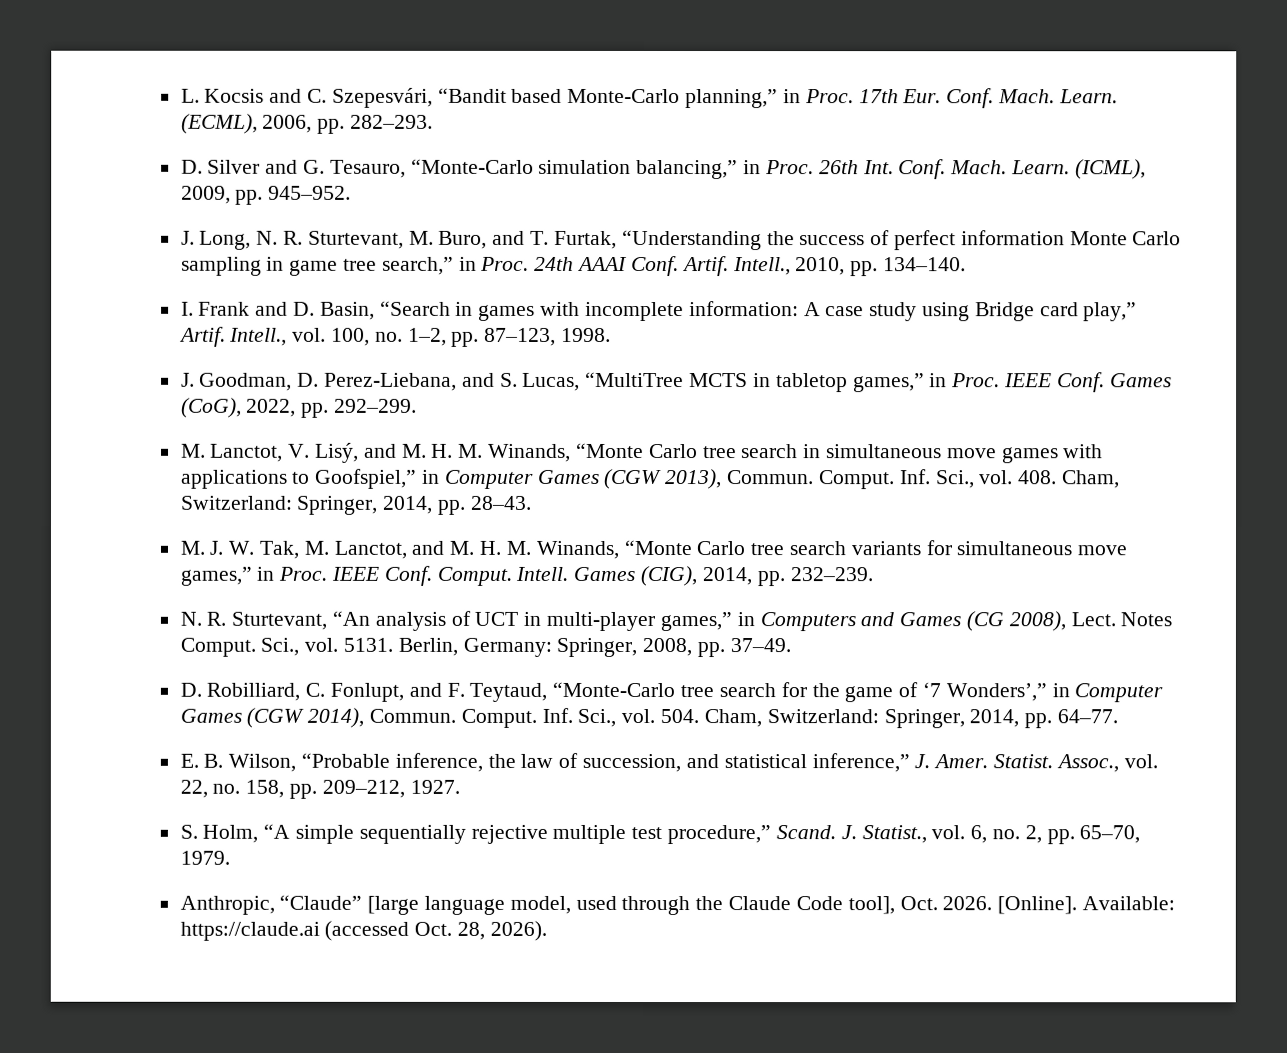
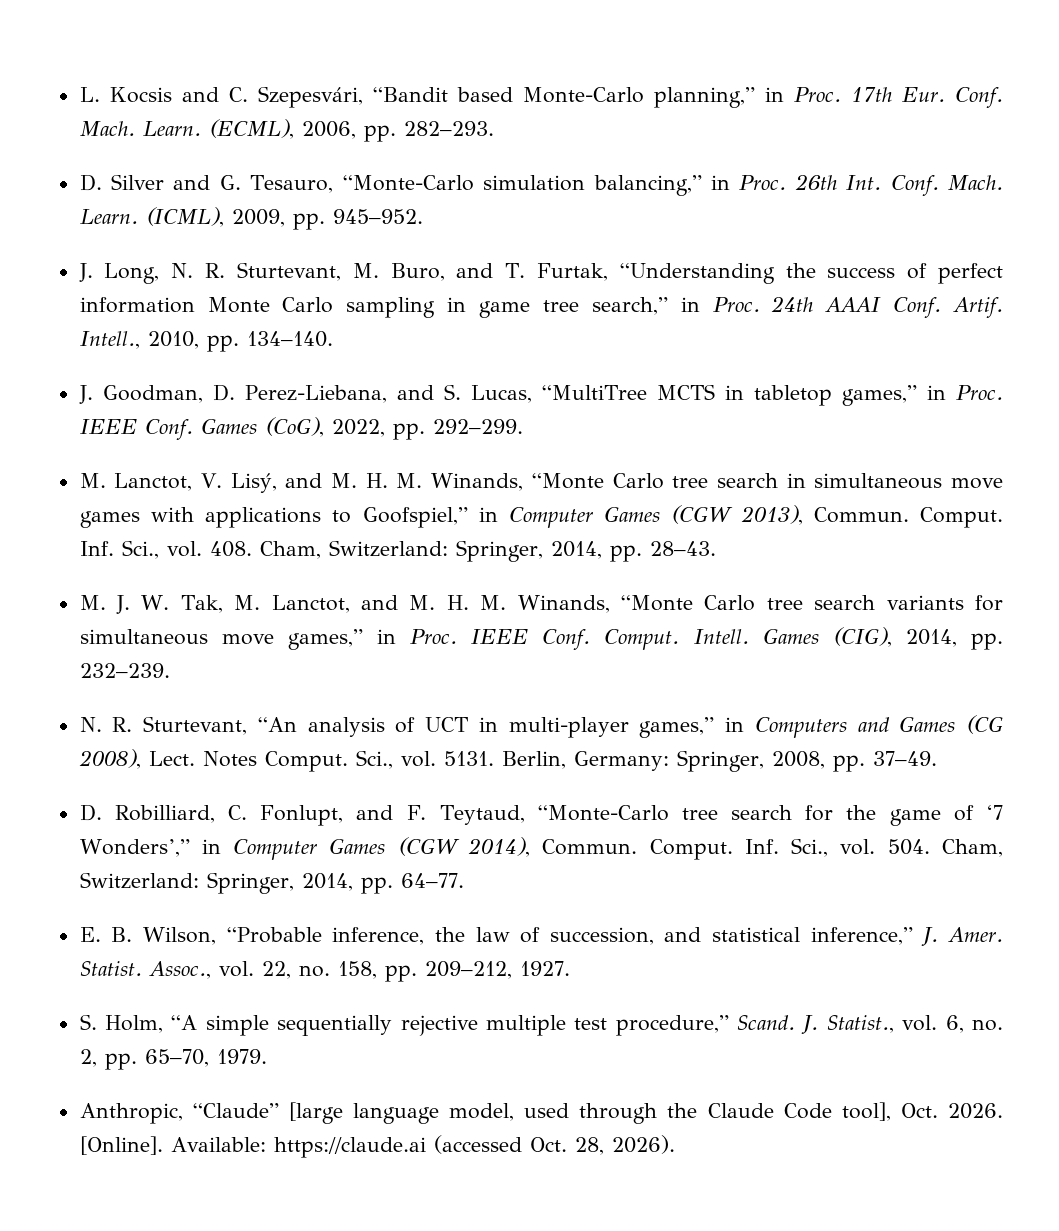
- I. Frank and D. Basin, “Search in games with incomplete information: A case study using Bridge card play,” Artif. Intell., vol. 100, no. 1–2, pp. 87–123, 1998.

